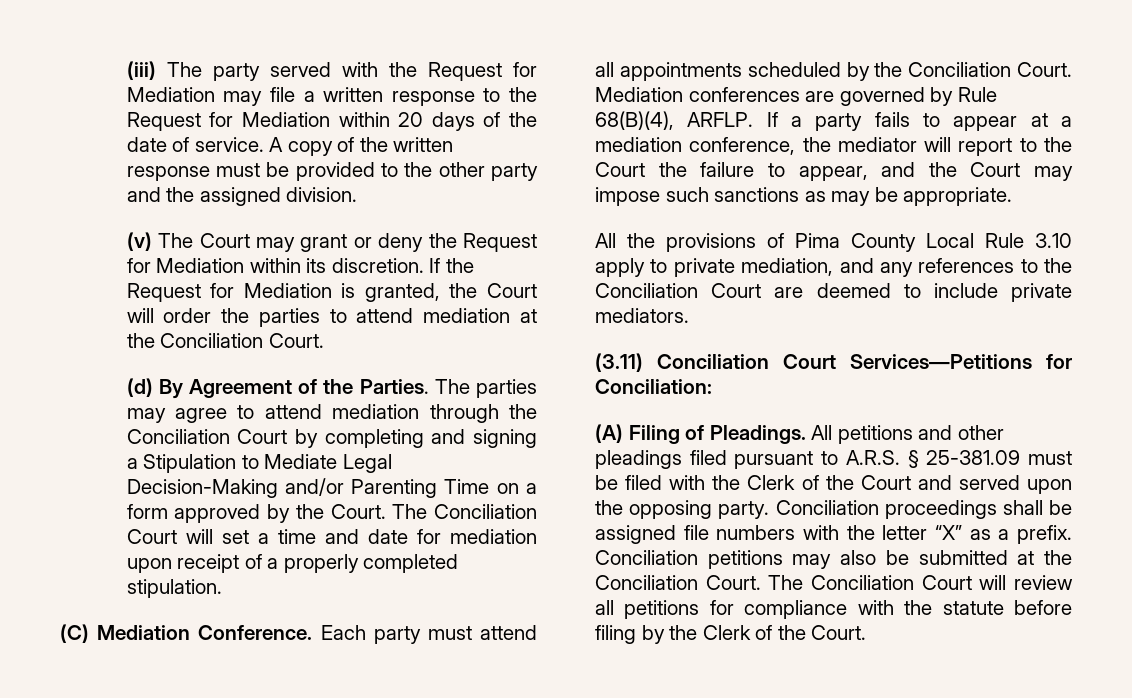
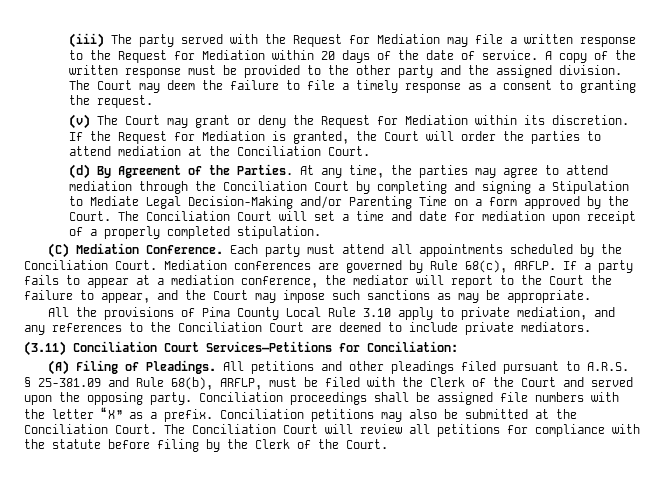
+ The Court may deem the failure to file a timely response as a consent to granting the request.
- The parties may agree to attend mediation through the Conciliation Court by completing and signing a Stipulation to Mediate Legal Decision-Making and/or Parenting Time on a form approved by the Court.
+ At any time, the parties may agree to attend mediation through the Conciliation Court by completing and signing a Stipulation to Mediate Legal Decision-Making and/or Parenting Time on a form approved by the Court.
- Mediation conferences are governed by Rule 68(B)(4), ARFLP.
+ Mediation conferences are governed by Rule 68(c), ARFLP.
- All petitions and other pleadings filed pursuant to A.R.S. § 25-381.09 must be filed with the Clerk of the Court and served upon the opposing party.
+ All petitions and other pleadings filed pursuant to A.R.S. § 25-381.09 and Rule 68(b), ARFLP, must be filed with the Clerk of the Court and served upon the opposing party.

